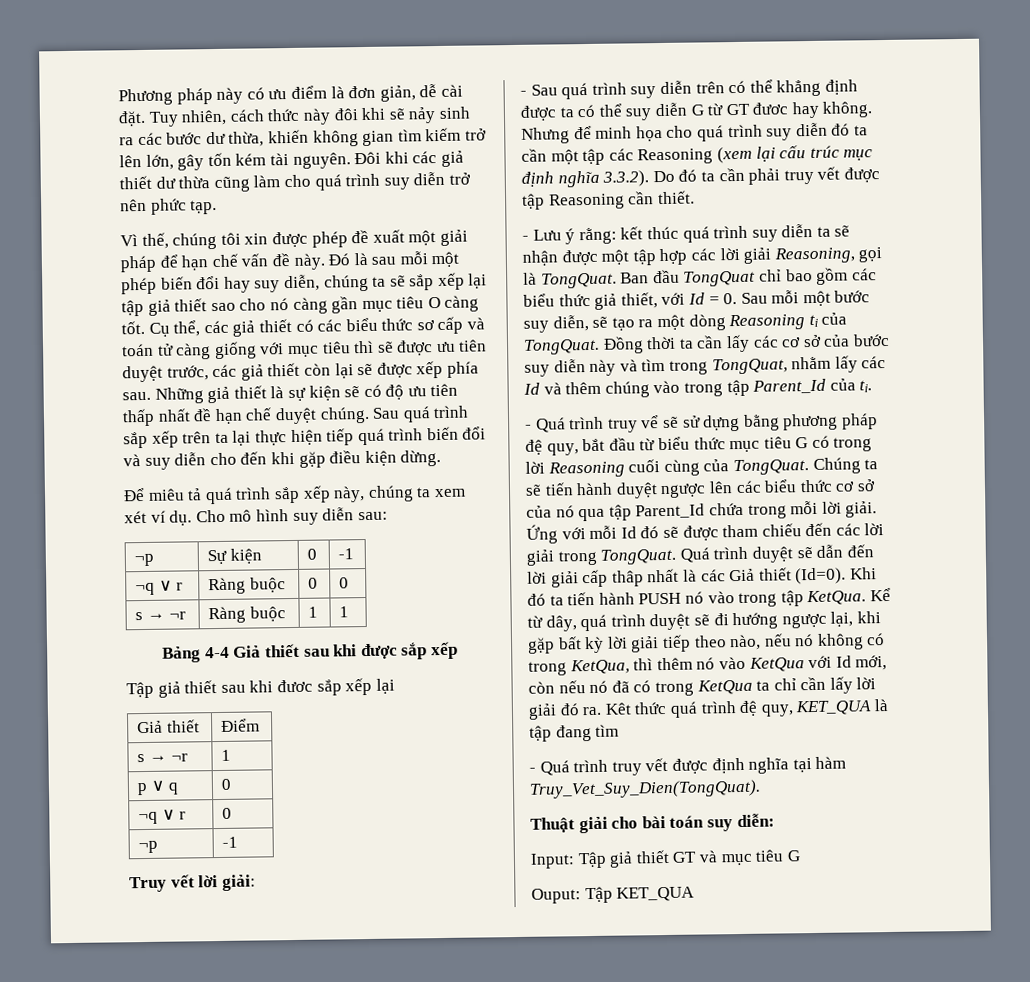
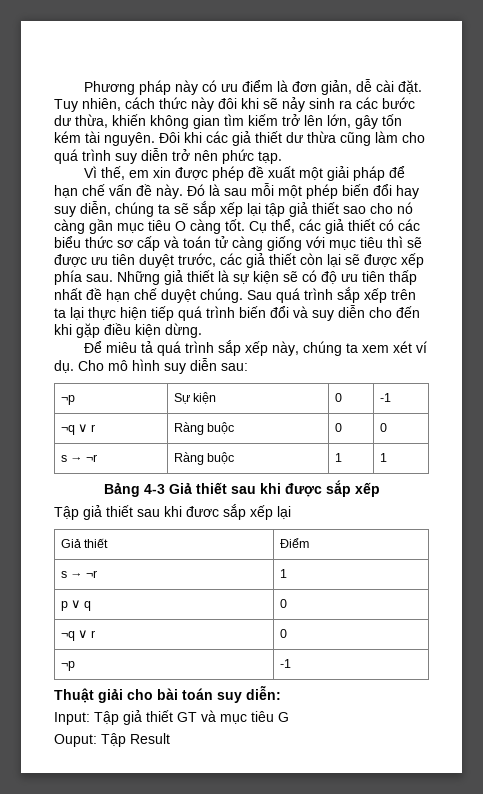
- Vì thế, chúng tôi xin được phép đề xuất một giải pháp để hạn chế vấn đề này.
+ Vì thế, em xin được phép đề xuất một giải pháp để hạn chế vấn đề này.
- Bảng 4-4 Giả thiết sau khi được sắp xếp
+ Bảng 4-3 Giả thiết sau khi được sắp xếp
- Truy vết lời giải:
- - Sau quá trình suy diễn trên có thể khẳng định được ta có thể suy diễn G từ GT đươc hay không. Nhưng để minh họa cho quá trình suy diễn đó ta cần một tập các Reasoning (xem lại cấu trúc mục định nghĩa 3.3.2). Do đó ta cần phải truy vết được tập Reasoning cần thiết.
- - Lưu ý rằng: kết thúc quá trình suy diễn ta sẽ nhận được một tập hợp các lời giải Reasoning, gọi là TongQuat. Ban đầu TongQuat chỉ bao gồm các biểu thức giả thiết, với Id = 0. Sau mỗi một bước suy diễn, sẽ tạo ra một dòng Reasoning ti của TongQuat. Đồng thời ta cần lấy các cơ sở của bước suy diễn này và tìm trong TongQuat, nhằm lấy các Id và thêm chúng vào trong tập Parent_Id của ti.
- - Quá trình truy vể sẽ sử dựng bằng phương pháp đệ quy, bắt đầu từ biểu thức mục tiêu G có trong lời Reasoning cuối cùng của TongQuat. Chúng ta sẽ tiến hành duyệt ngược lên các biểu thức cơ sở của nó qua tập Parent_Id chứa trong mỗi lời giải. Ứng với mỗi Id đó sẽ được tham chiếu đến các lời giải trong TongQuat. Quá trình duyệt sẽ dẫn đến lời giải cấp thâp nhất là các Giả thiết (Id=0). Khi đó ta tiến hành PUSH nó vào trong tập KetQua. Kể từ dây, quá trình duyệt sẽ đi hướng ngược lại, khi gặp bất kỳ lời giải tiếp theo nào, nếu nó không có trong KetQua, thì thêm nó vào KetQua với Id mới, còn nếu nó đã có trong KetQua ta chỉ cần lấy lời giải đó ra. Kêt thức quá trình đệ quy, KET_QUA là tập đang tìm
- - Quá trình truy vết được định nghĩa tại hàm Truy_Vet_Suy_Dien(TongQuat).
- Ouput: Tập KET_QUA
+ Ouput: Tập Result

